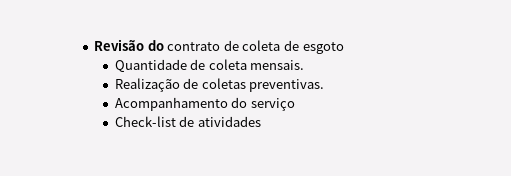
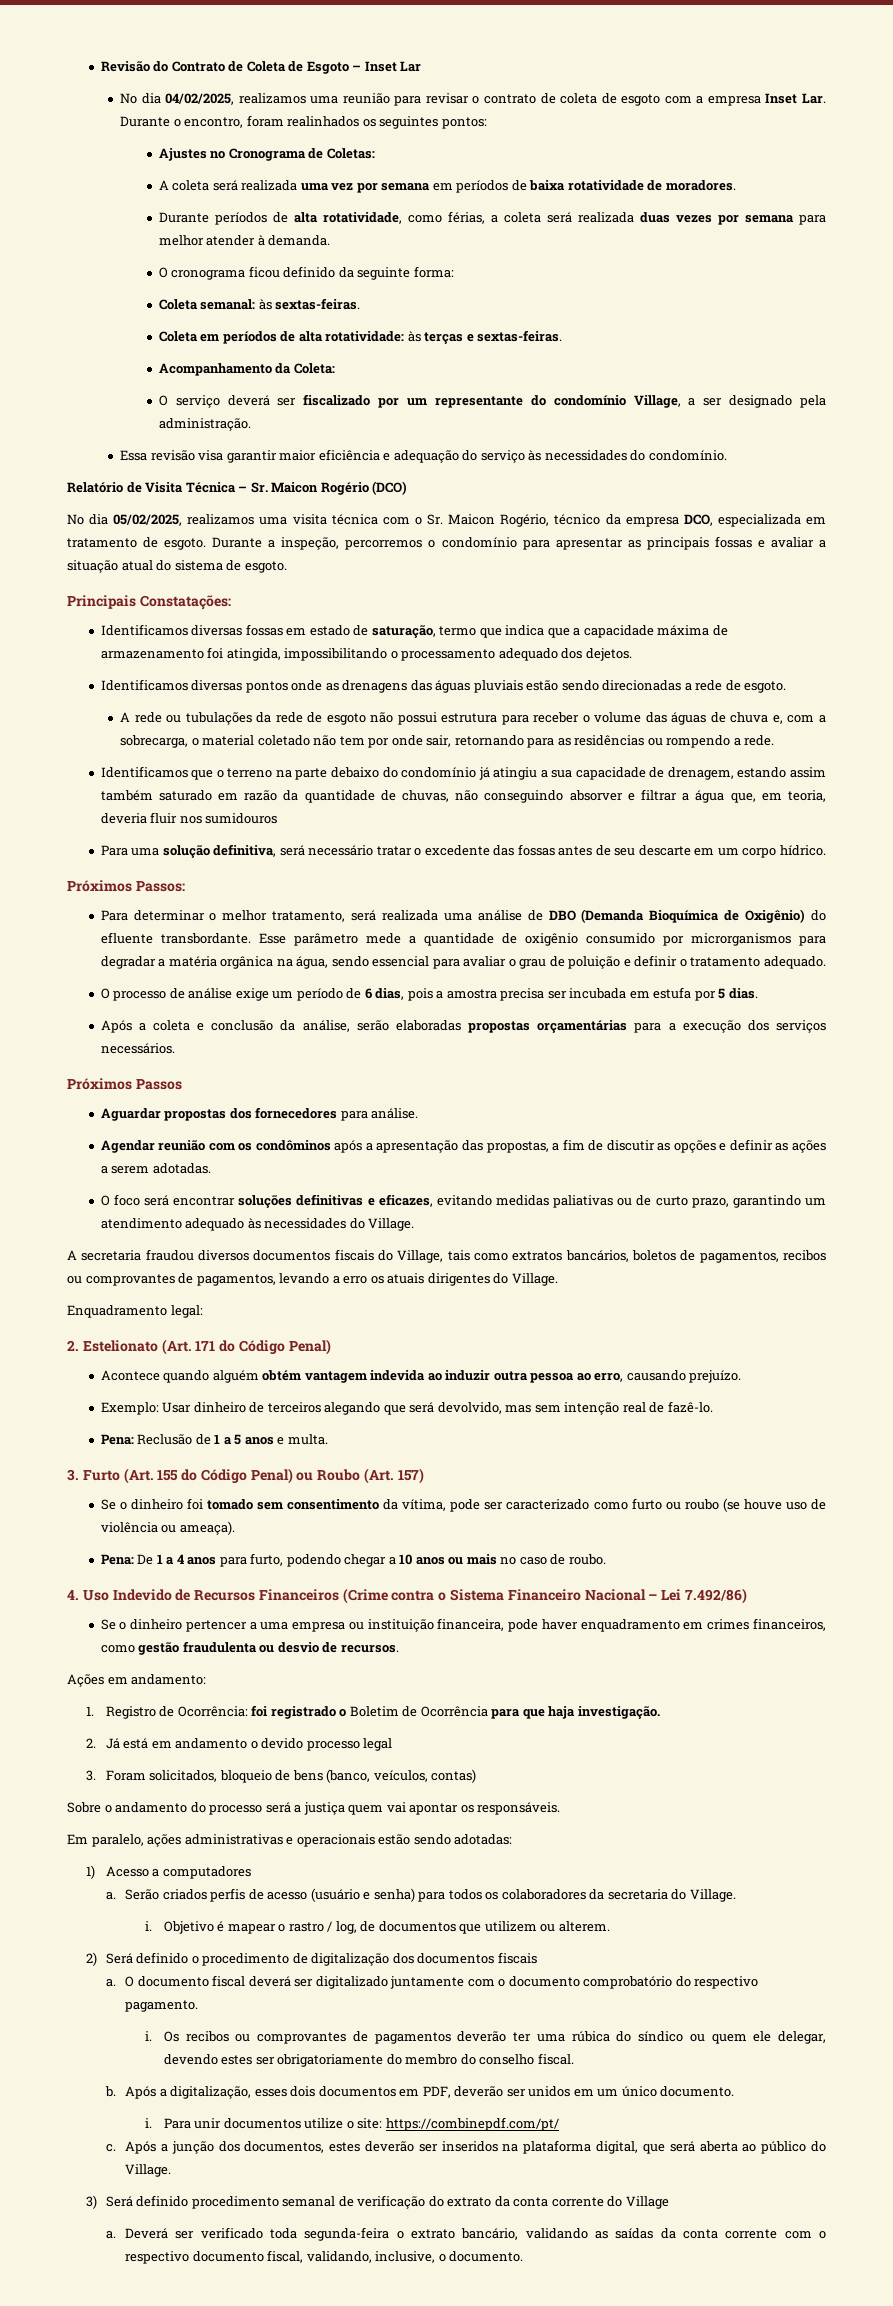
- Revisão do contrato de coleta de esgoto
- Quantidade de coleta mensais.
- Realização de coletas preventivas.
- Acompanhamento do serviço
- Check-list de atividades
+ Revisão do Contrato de Coleta de Esgoto – Inset Lar
+ No dia 04/02/2025, realizamos uma reunião para revisar o contrato de coleta de esgoto com a empresa Inset Lar. Durante o encontro, foram realinhados os seguintes pontos:
+ Ajustes no Cronograma de Coletas:
+ A coleta será realizada uma vez por semana em períodos de baixa rotatividade de moradores.
+ Durante períodos de alta rotatividade, como férias, a coleta será realizada duas vezes por semana para melhor atender à demanda.
+ O cronograma ficou definido da seguinte forma:
+ Coleta semanal: às sextas-feiras.
+ Coleta em períodos de alta rotatividade: às terças e sextas-feiras.
+ Acompanhamento da Coleta:
+ O serviço deverá ser fiscalizado por um representante do condomínio Village, a ser designado pela administração.
+ Essa revisão visa garantir maior eficiência e adequação do serviço às necessidades do condomínio.
+ Relatório de Visita Técnica – Sr. Maicon Rogério (DCO)
+ No dia 05/02/2025, realizamos uma visita técnica com o Sr. Maicon Rogério, técnico da empresa DCO, especializada em tratamento de esgoto. Durante a inspeção, percorremos o condomínio para apresentar as principais fossas e avaliar a situação atual do sistema de esgoto.
+ Principais Constatações:
+ Identificamos diversas fossas em estado de saturação, termo que indica que a capacidade máxima de armazenamento foi atingida, impossibilitando o processamento adequado dos dejetos.
+ Identificamos diversas pontos onde as drenagens das águas pluviais estão sendo direcionadas a rede de esgoto.
+ A rede ou tubulações da rede de esgoto não possui estrutura para receber o volume das águas de chuva e, com a sobrecarga, o material coletado não tem por onde sair, retornando para as residências ou rompendo a rede.
+ Identificamos que o terreno na parte debaixo do condomínio já atingiu a sua capacidade de drenagem, estando assim também saturado em razão da quantidade de chuvas, não conseguindo absorver e filtrar a água que, em teoria, deveria fluir nos sumidouros
+ Para uma solução definitiva, será necessário tratar o excedente das fossas antes de seu descarte em um corpo hídrico.
+ Próximos Passos:
+ Para determinar o melhor tratamento, será realizada uma análise de DBO (Demanda Bioquímica de Oxigênio) do efluente transbordante. Esse parâmetro mede a quantidade de oxigênio consumido por microrganismos para degradar a matéria orgânica na água, sendo essencial para avaliar o grau de poluição e definir o tratamento adequado.
+ O processo de análise exige um período de 6 dias, pois a amostra precisa ser incubada em estufa por 5 dias.
+ Após a coleta e conclusão da análise, serão elaboradas propostas orçamentárias para a execução dos serviços necessários.
+ Próximos Passos
+ Aguardar propostas dos fornecedores para análise.
+ Agendar reunião com os condôminos após a apresentação das propostas, a fim de discutir as opções e definir as ações a serem adotadas.
+ O foco será encontrar soluções definitivas e eficazes, evitando medidas paliativas ou de curto prazo, garantindo um atendimento adequado às necessidades do Village.
+ A secretaria fraudou diversos documentos fiscais do Village, tais como extratos bancários, boletos de pagamentos, recibos ou comprovantes de pagamentos, levando a erro os atuais dirigentes do Village.
+ Enquadramento legal:
+ 2. Estelionato (Art. 171 do Código Penal)
+ Acontece quando alguém obtém vantagem indevida ao induzir outra pessoa ao erro, causando prejuízo.
+ Exemplo: Usar dinheiro de terceiros alegando que será devolvido, mas sem intenção real de fazê-lo.
+ Pena: Reclusão de 1 a 5 anos e multa.
+ 3. Furto (Art. 155 do Código Penal) ou Roubo (Art. 157)
+ Se o dinheiro foi tomado sem consentimento da vítima, pode ser caracterizado como furto ou roubo (se houve uso de violência ou ameaça).
+ Pena: De 1 a 4 anos para furto, podendo chegar a 10 anos ou mais no caso de roubo.
+ 4. Uso Indevido de Recursos Financeiros (Crime contra o Sistema Financeiro Nacional – Lei 7.492/86)
+ Se o dinheiro pertencer a uma empresa ou instituição financeira, pode haver enquadramento em crimes financeiros, como gestão fraudulenta ou desvio de recursos.
+ Ações em andamento:
+ 1. Registro de Ocorrência: foi registrado o Boletim de Ocorrência para que haja investigação.
+ 2. Já está em andamento o devido processo legal
+ 3. Foram solicitados, bloqueio de bens (banco, veículos, contas)
+ Sobre o andamento do processo será a justiça quem vai apontar os responsáveis.
+ Em paralelo, ações administrativas e operacionais estão sendo adotadas:
+ 1) Acesso a computadores
+ a. Serão criados perfis de acesso (usuário e senha) para todos os colaboradores da secretaria do Village.
+ i. Objetivo é mapear o rastro / log, de documentos que utilizem ou alterem.
+ 2) Será definido o procedimento de digitalização dos documentos fiscais
+ a. O documento fiscal deverá ser digitalizado juntamente com o documento comprobatório do respectivo pagamento.
+ i. Os recibos ou comprovantes de pagamentos deverão ter uma rúbica do síndico ou quem ele delegar, devendo estes ser obrigatoriamente do membro do conselho fiscal.
+ b. Após a digitalização, esses dois documentos em PDF, deverão ser unidos em um único documento.
+ i. Para unir documentos utilize o site: https://combinepdf.com/pt/
+ c. Após a junção dos documentos, estes deverão ser inseridos na plataforma digital, que será aberta ao público do Village.
+ 3) Será definido procedimento semanal de verificação do extrato da conta corrente do Village
+ a. Deverá ser verificado toda segunda-feira o extrato bancário, validando as saídas da conta corrente com o respectivo documento fiscal, validando, inclusive, o documento.

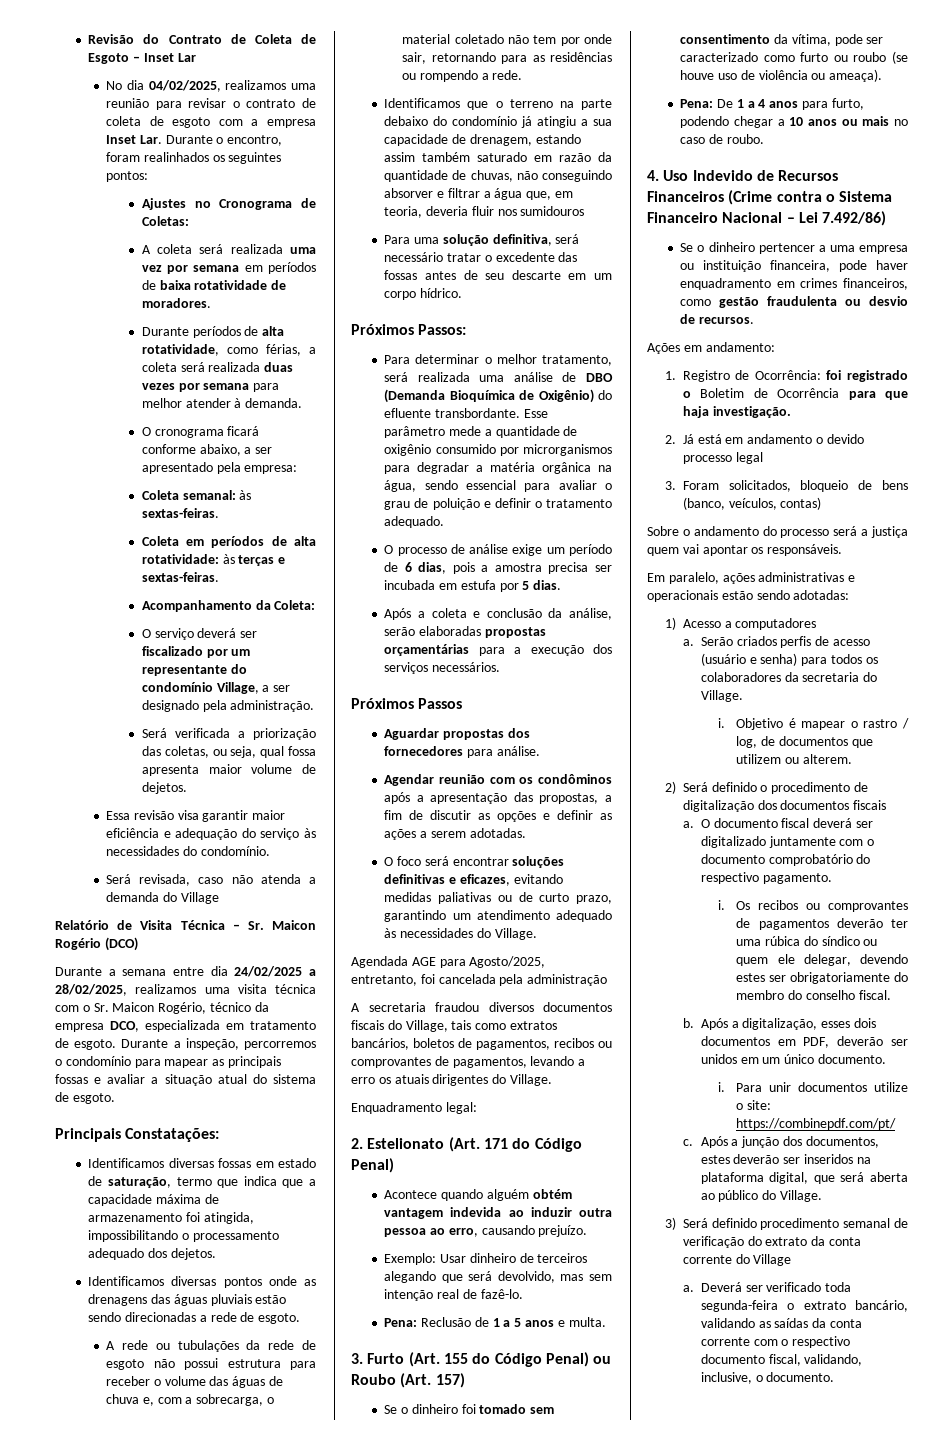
- O cronograma ficou definido da seguinte forma:
+ O cronograma ficará conforme abaixo, a ser apresentado pela empresa:
+ Será verificada a priorização das coletas, ou seja, qual fossa apresenta maior volume de dejetos.
+ Será revisada, caso não atenda a demanda do Village
- No dia 05/02/2025, realizamos uma visita técnica com o Sr. Maicon Rogério, técnico da empresa DCO, especializada em tratamento de esgoto.
+ Durante a semana entre dia 24/02/2025 a 28/02/2025, realizamos uma visita técnica com o Sr. Maicon Rogério, técnico da empresa DCO, especializada em tratamento de esgoto.
- Durante a inspeção, percorremos o condomínio para apresentar as principais fossas e avaliar a situação atual do sistema de esgoto.
+ Durante a inspeção, percorremos o condomínio para mapear as principais fossas e avaliar a situação atual do sistema de esgoto.
+ Agendada AGE para Agosto/2025, entretanto, foi cancelada pela administração

